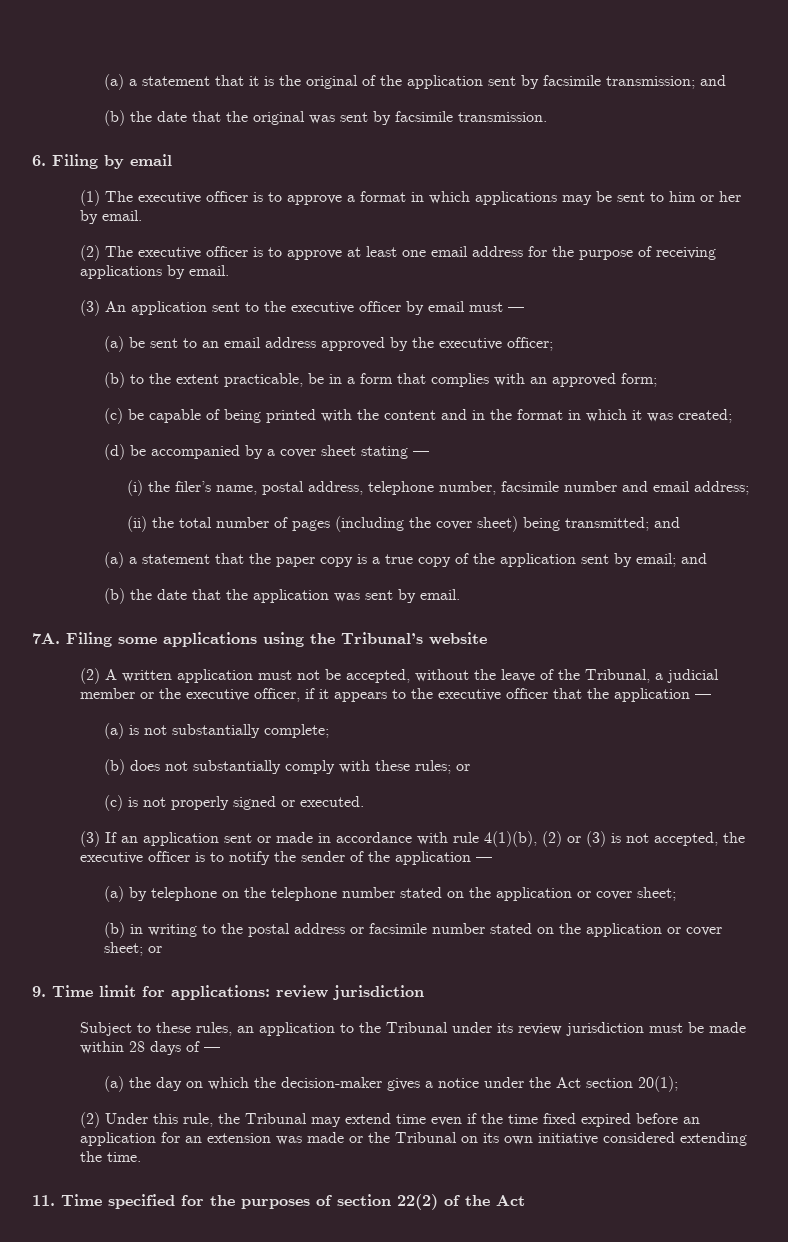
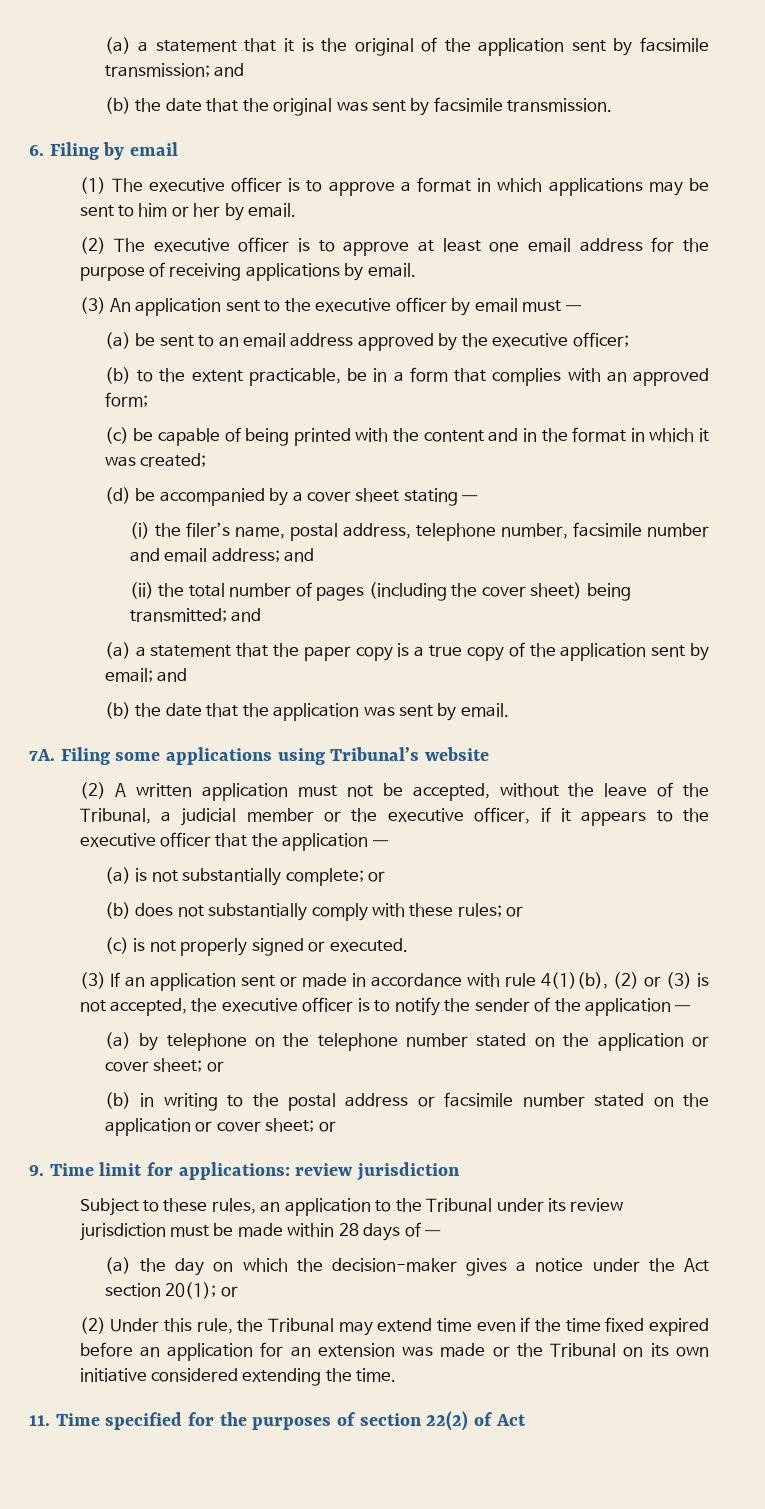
- (i) the filer’s name, postal address, telephone number, facsimile number and email address;
+ (i) the filer’s name, postal address, telephone number, facsimile number and email address; and
- Filing some applications using the Tribunal’s website
+ Filing some applications using Tribunal’s website
- (a) is not substantially complete;
+ (a) is not substantially complete; or
- (a) by telephone on the telephone number stated on the application or cover sheet;
+ (a) by telephone on the telephone number stated on the application or cover sheet; or
- (a) the day on which the decision-maker gives a notice under the Act section 20(1);
+ (a) the day on which the decision-maker gives a notice under the Act section 20(1); or
- 11. Time specified for the purposes of section 22(2) of the Act
+ 11. Time specified for the purposes of section 22(2) of Act

